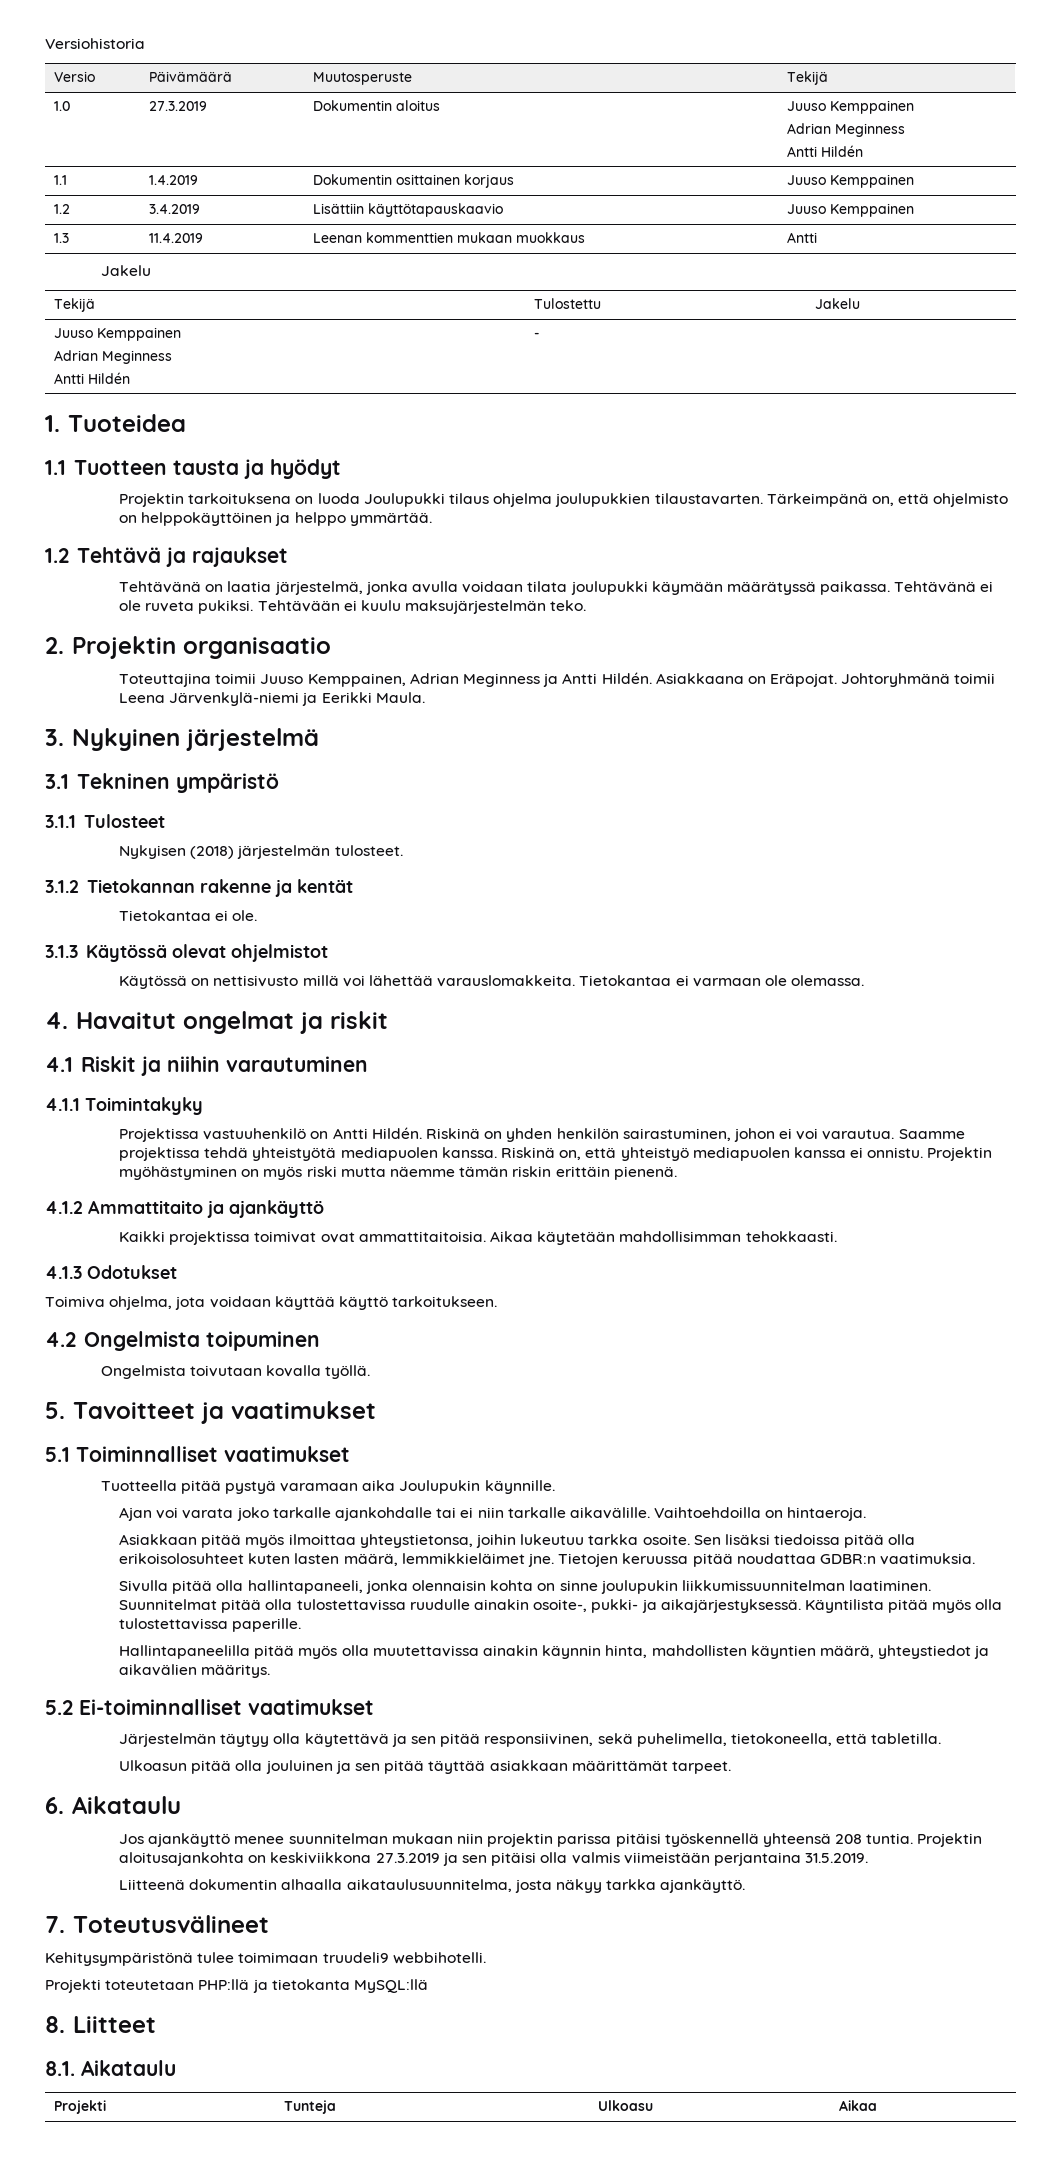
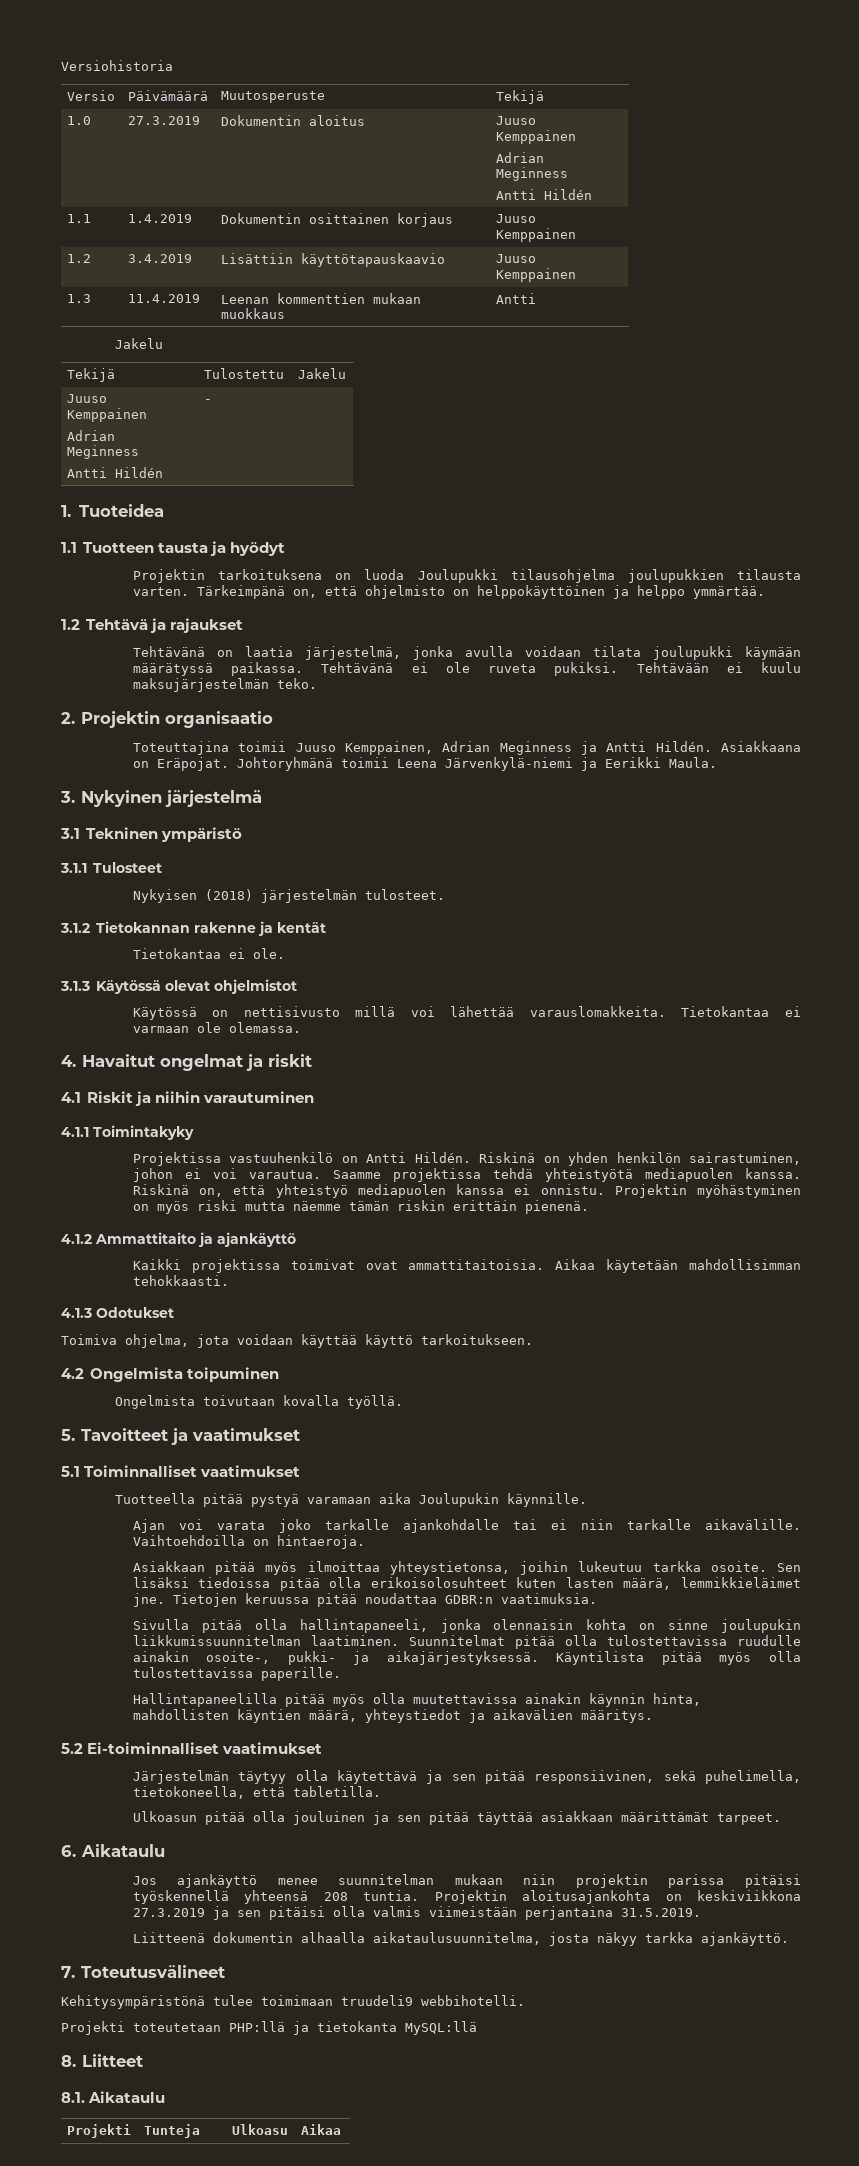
- Projektin tarkoituksena on luoda Joulupukki tilaus ohjelma joulupukkien tilaustavarten.
+ Projektin tarkoituksena on luoda Joulupukki tilausohjelma joulupukkien tilausta varten.

